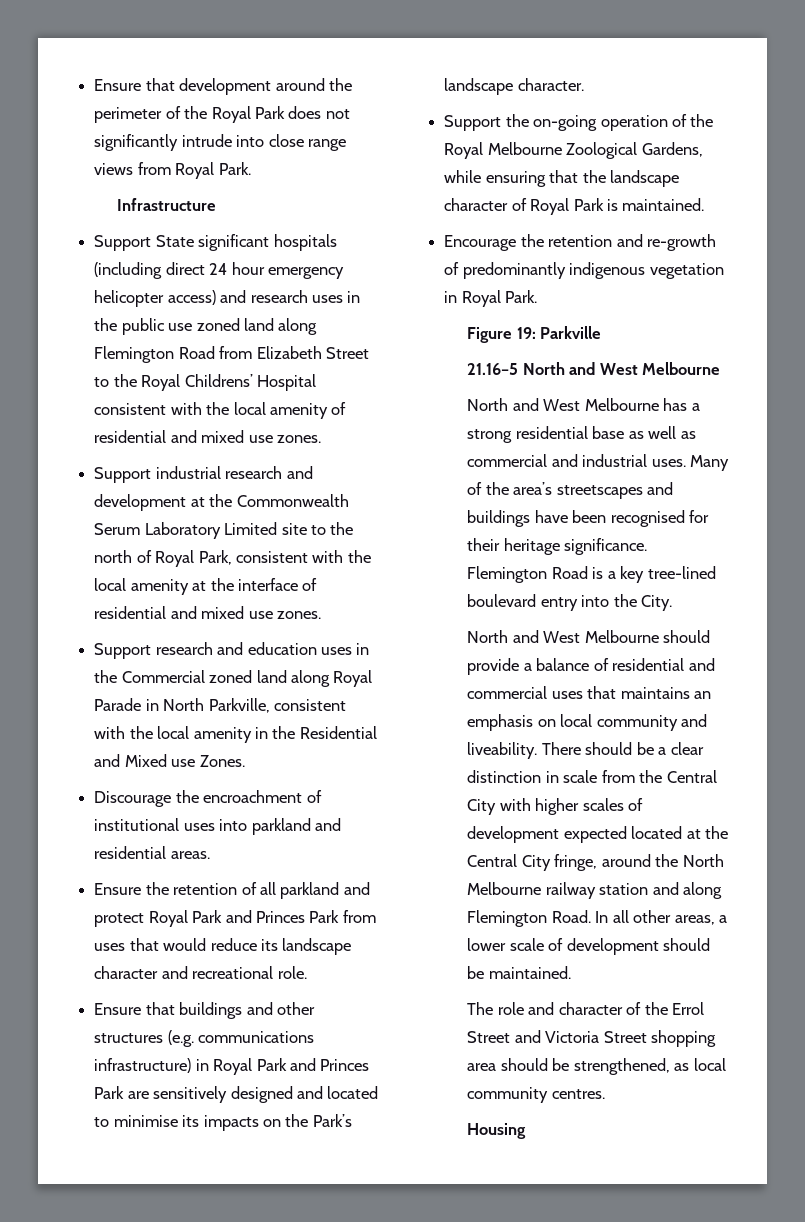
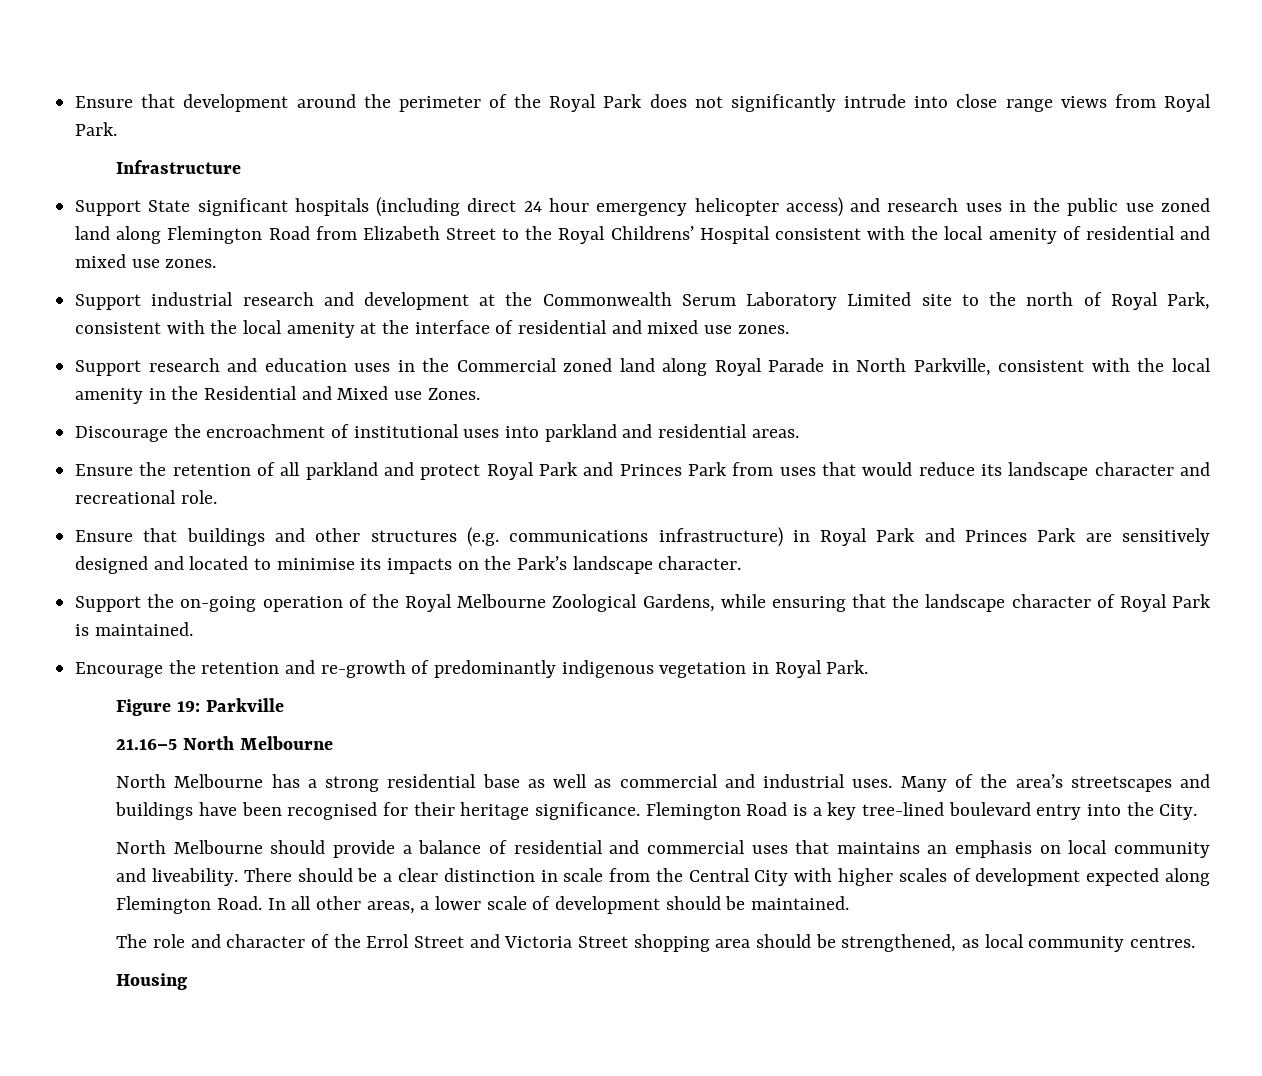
- 21.16–5 North and West Melbourne
+ 21.16–5 North Melbourne
- North and West Melbourne has a strong residential base as well as commercial and industrial uses.
+ North Melbourne has a strong residential base as well as commercial and industrial uses.
- North and West Melbourne should provide a balance of residential and commercial uses that maintains an emphasis on local community and liveability.
+ North Melbourne should provide a balance of residential and commercial uses that maintains an emphasis on local community and liveability.
- There should be a clear distinction in scale from the Central City with higher scales of development expected located at the Central City fringe, around the North Melbourne railway station and along Flemington Road.
+ There should be a clear distinction in scale from the Central City with higher scales of development expected along Flemington Road.

